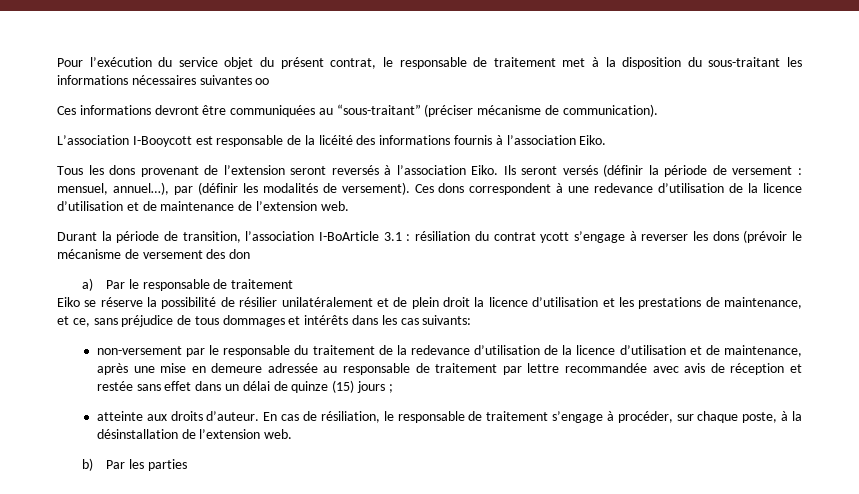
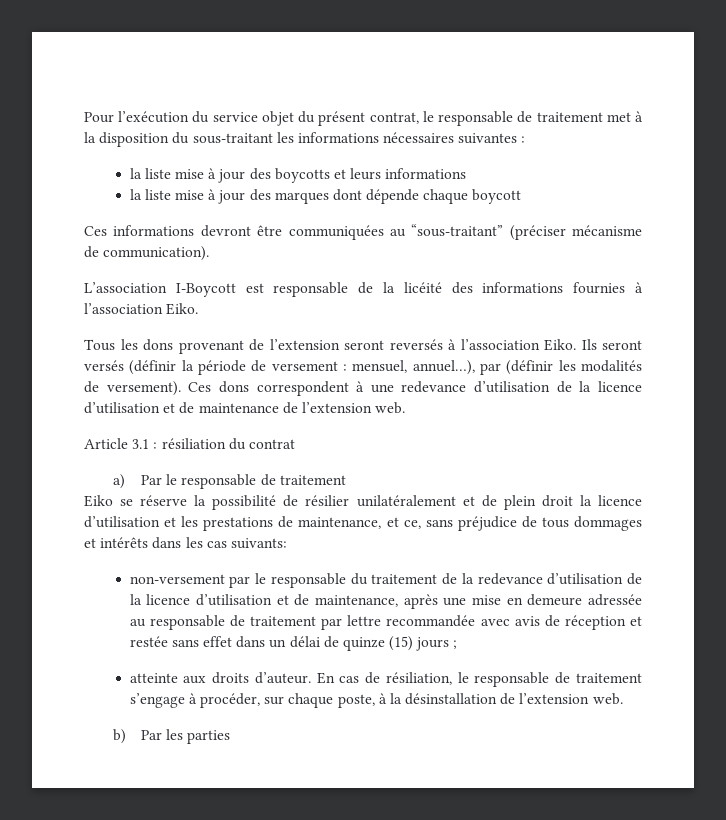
- Pour l’exécution du service objet du présent contrat, le responsable de traitement met à la disposition du sous-traitant les informations nécessaires suivantes oo
+ Pour l’exécution du service objet du présent contrat, le responsable de traitement met à la disposition du sous-traitant les informations nécessaires suivantes :
+ la liste mise à jour des boycotts et leurs informations
+ la liste mise à jour des marques dont dépende chaque boycott
- L’association I-Booycott est responsable de la licéité des informations fournis à l’association Eiko.
+ L’association I-Boycott est responsable de la licéité des informations fournies à l’association Eiko.
- Durant la période de transition, l’association I-BoArticle 3.1 : résiliation du contrat ycott s’engage à reverser les dons (prévoir le mécanisme de versement des don
+ Article 3.1 : résiliation du contrat

